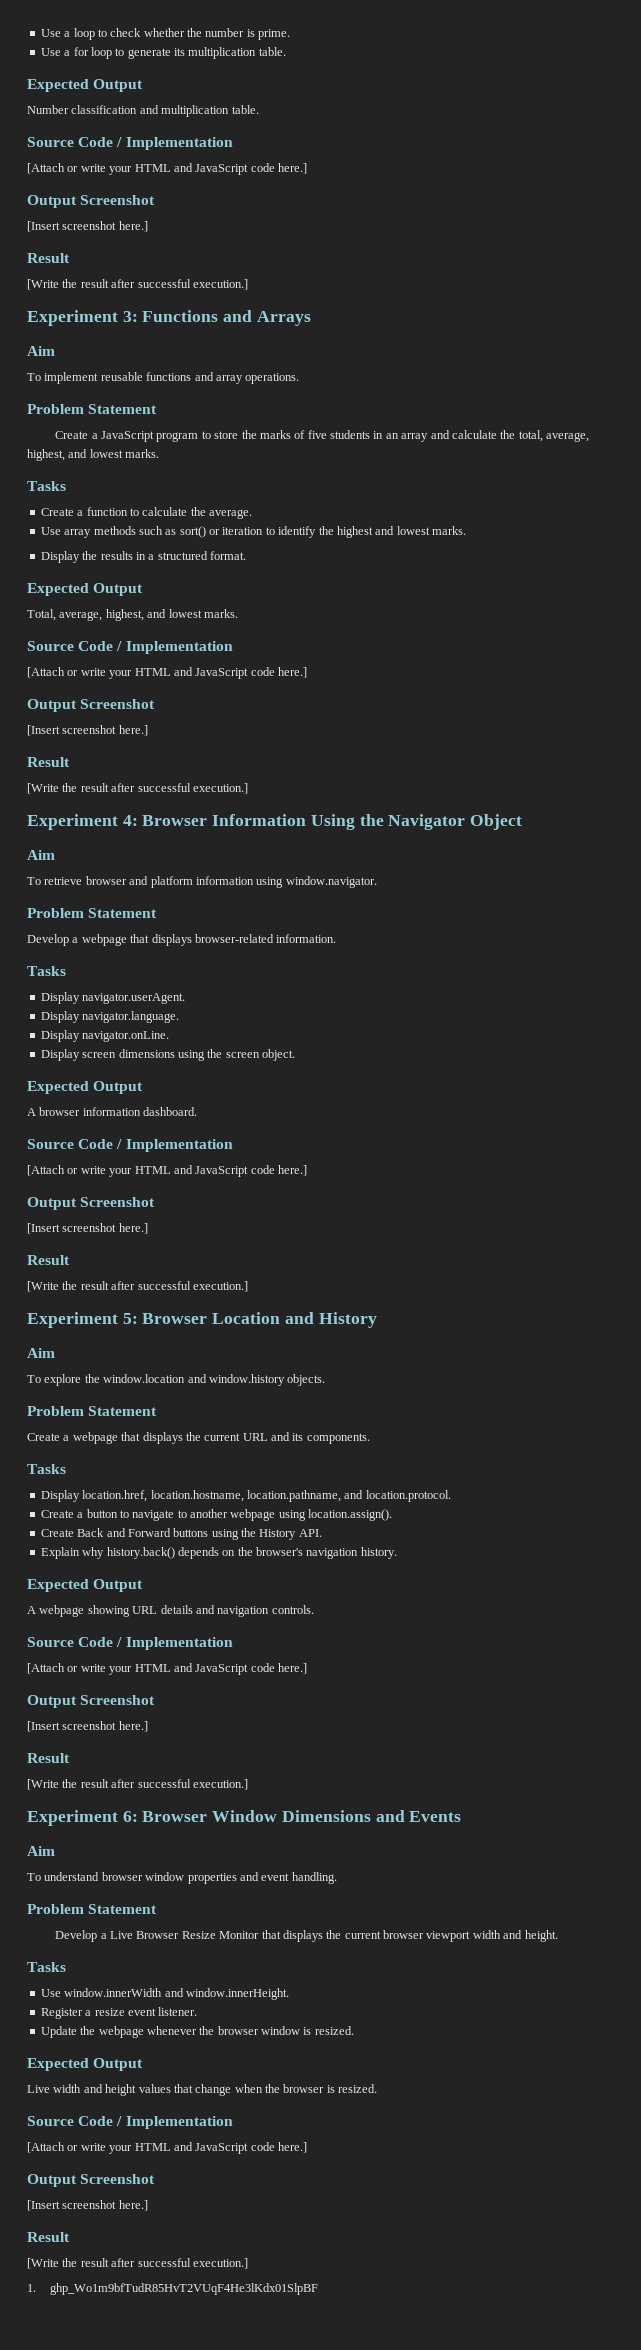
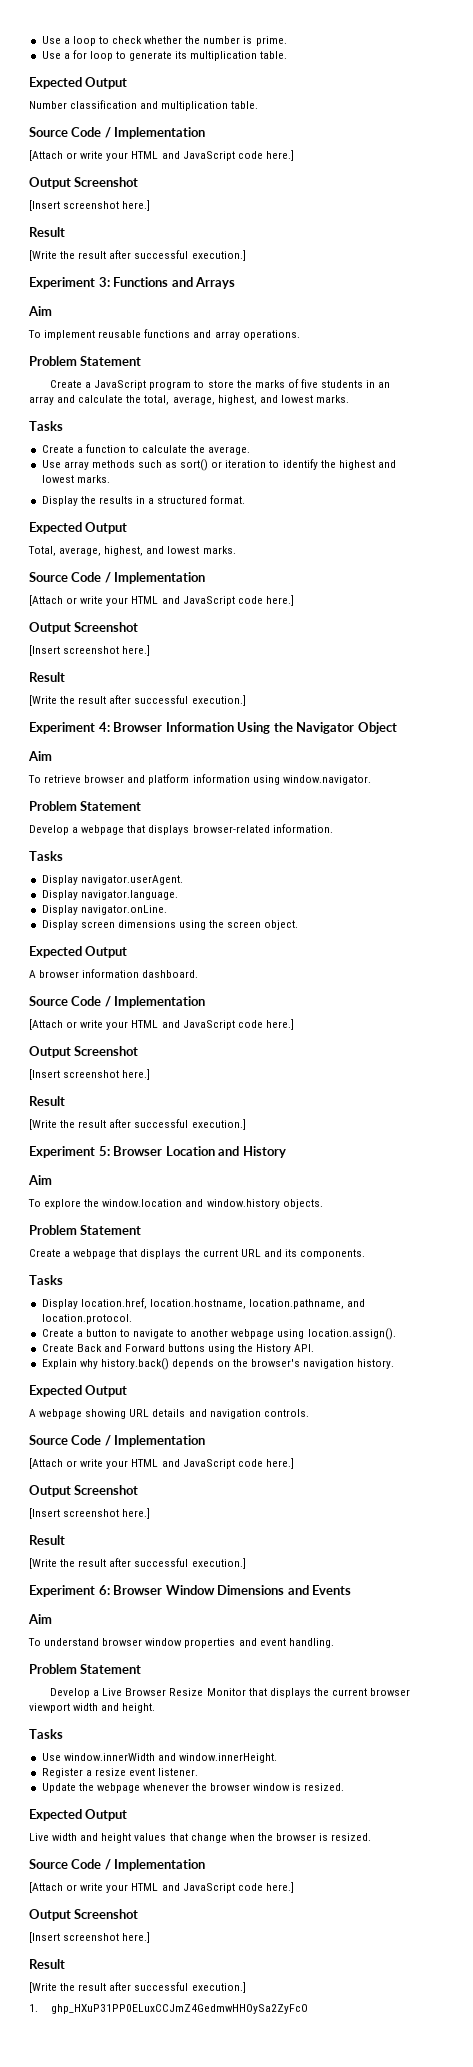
- 1. 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
+ 1. 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

